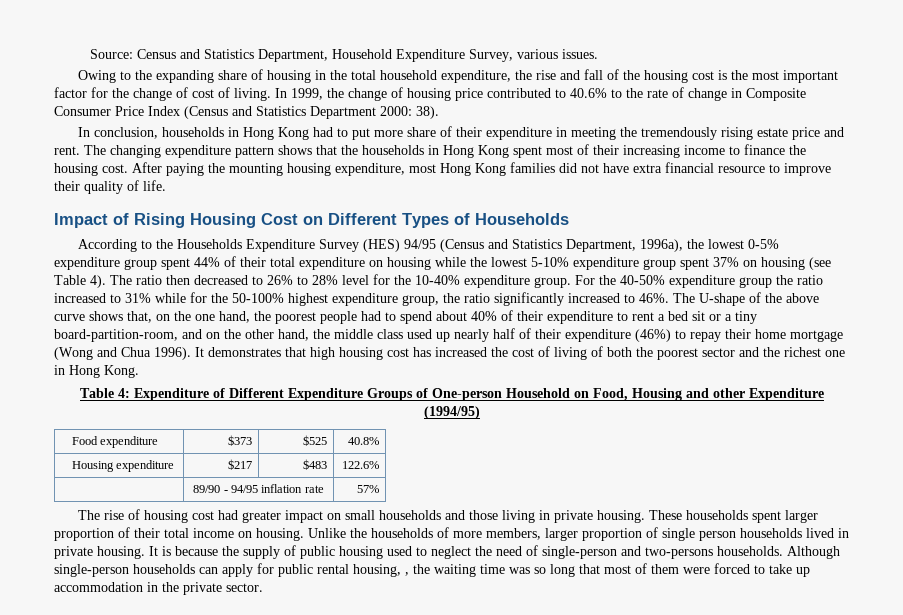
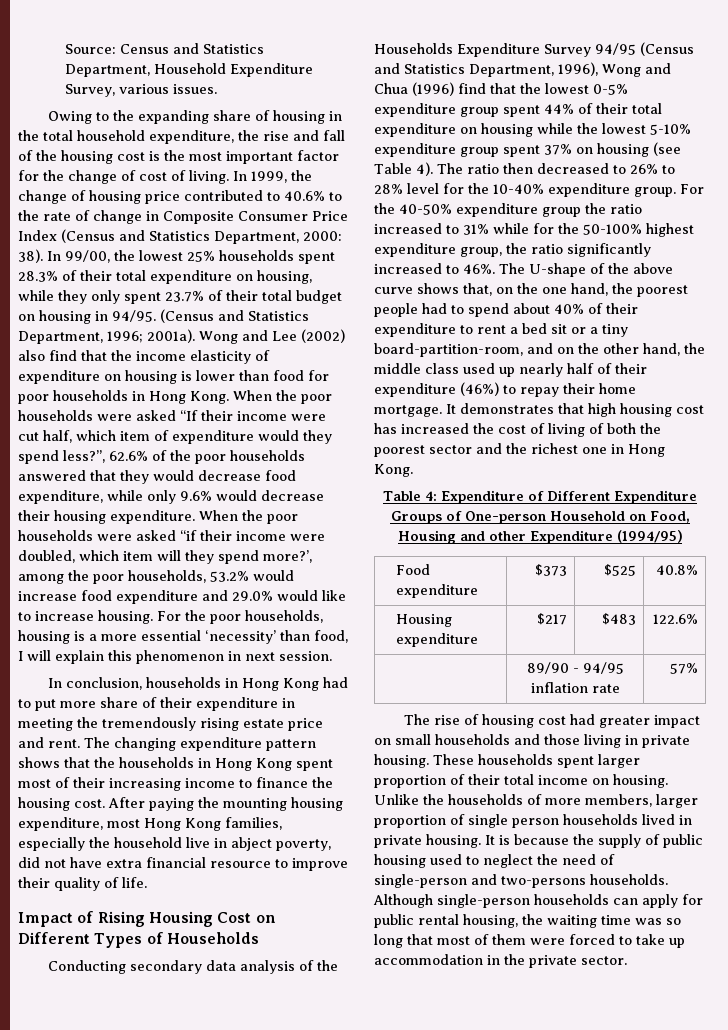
- In 1999, the change of housing price contributed to 40.6% to the rate of change in Composite Consumer Price Index (Census and Statistics Department 2000: 38).
+ In 1999, the change of housing price contributed to 40.6% to the rate of change in Composite Consumer Price Index (Census and Statistics Department, 2000: 38). In 99/00, the lowest 25% households spent 28.3% of their total expenditure on housing, while they only spent 23.7% of their total budget on housing in 94/95. (Census and Statistics Department, 1996; 2001a). Wong and Lee (2002) also find that the income elasticity of expenditure on housing is lower than food for poor households in Hong Kong. When the poor households were asked “If their income were cut half, which item of expenditure would they spend less?”, 62.6% of the poor households answered that they would decrease food expenditure, while only 9.6% would decrease their housing expenditure. When the poor households were asked “if their income were doubled, which item will they spend more?’, among the poor households, 53.2% would increase food expenditure and 29.0% would like to increase housing. For the poor households, housing is a more essential ‘necessity’ than food, I will explain this phenomenon in next session.
- After paying the mounting housing expenditure, most Hong Kong families did not have extra financial resource to improve their quality of life.
+ After paying the mounting housing expenditure, most Hong Kong families, especially the household live in abject poverty, did not have extra financial resource to improve their quality of life.
- According to the Households Expenditure Survey (HES) 94/95 (Census and Statistics Department, 1996a), the lowest 0-5% expenditure group spent 44% of their total expenditure on housing while the lowest 5-10% expenditure group spent 37% on housing (see Table 4).
+ Conducting secondary data analysis of the Households Expenditure Survey 94/95 (Census and Statistics Department, 1996), Wong and Chua (1996) find that the lowest 0-5% expenditure group spent 44% of their total expenditure on housing while the lowest 5-10% expenditure group spent 37% on housing (see Table 4).
- The U-shape of the above curve shows that, on the one hand, the poorest people had to spend about 40% of their expenditure to rent a bed sit or a tiny board-partition-room, and on the other hand, the middle class used up nearly half of their expenditure (46%) to repay their home mortgage (Wong and Chua 1996).
+ The U-shape of the above curve shows that, on the one hand, the poorest people had to spend about 40% of their expenditure to rent a bed sit or a tiny board-partition-room, and on the other hand, the middle class used up nearly half of their expenditure (46%) to repay their home mortgage.
- Although single-person households can apply for public rental housing, , the waiting time was so long that most of them were forced to take up accommodation in the private sector.
+ Although single-person households can apply for public rental housing, the waiting time was so long that most of them were forced to take up accommodation in the private sector.

